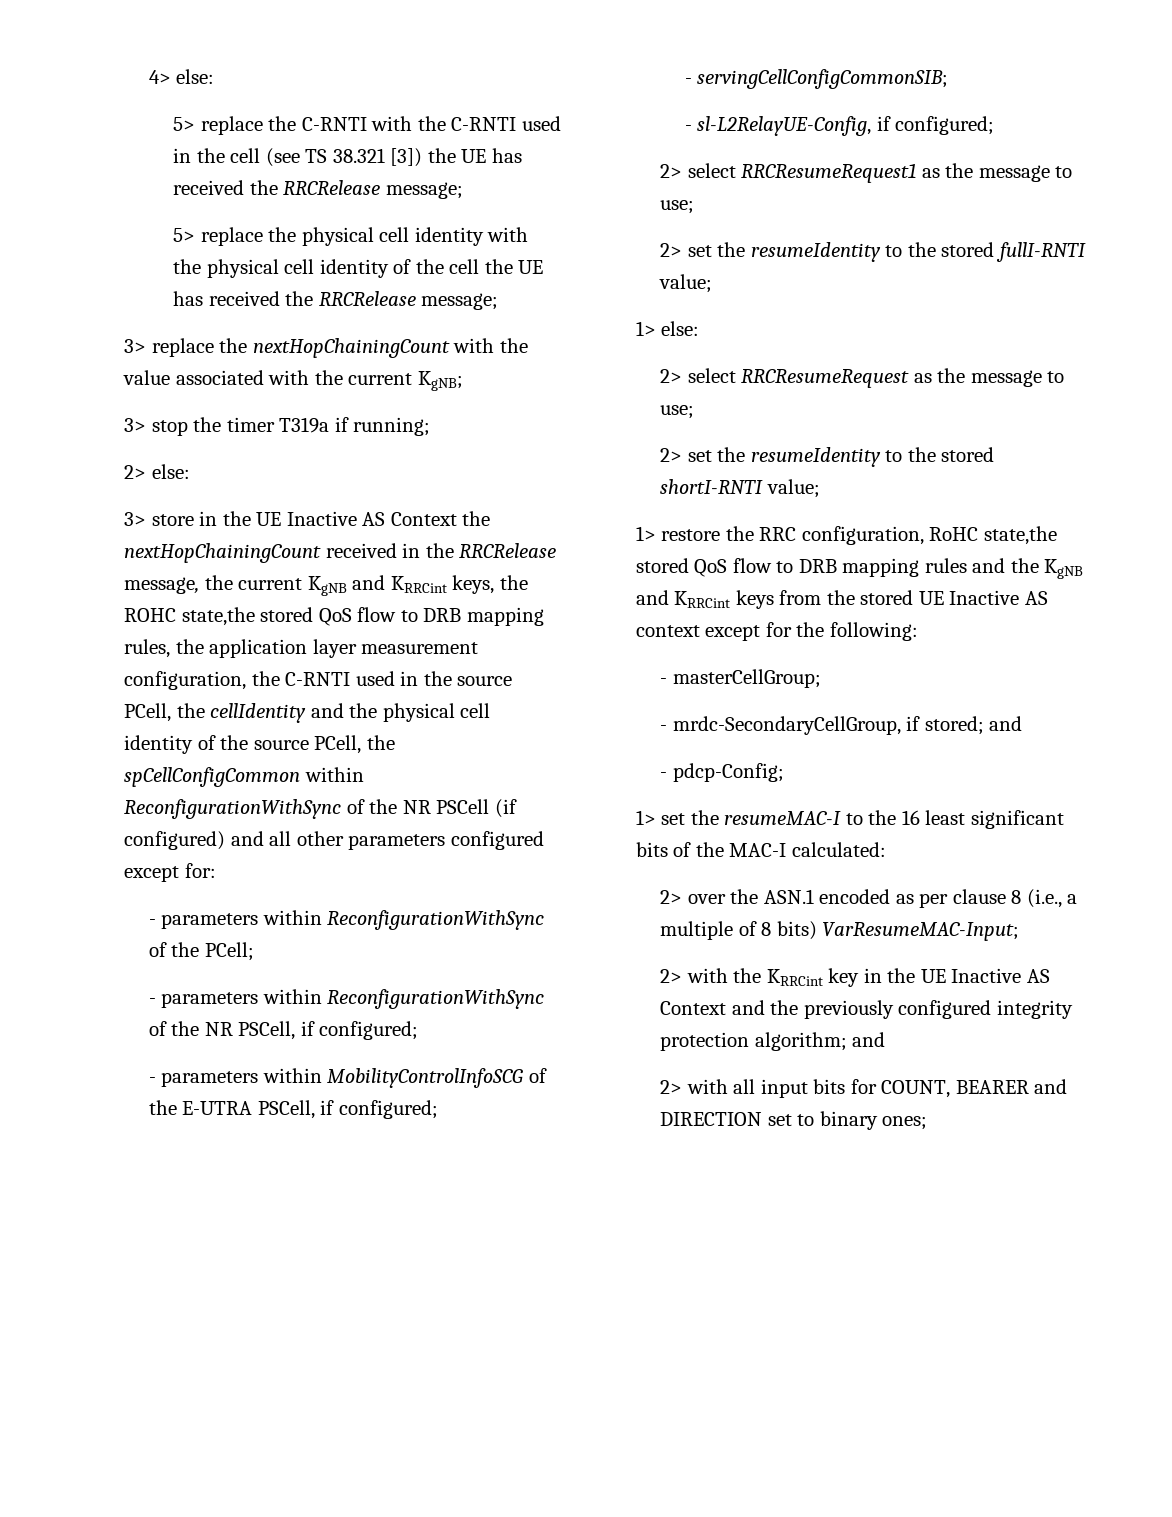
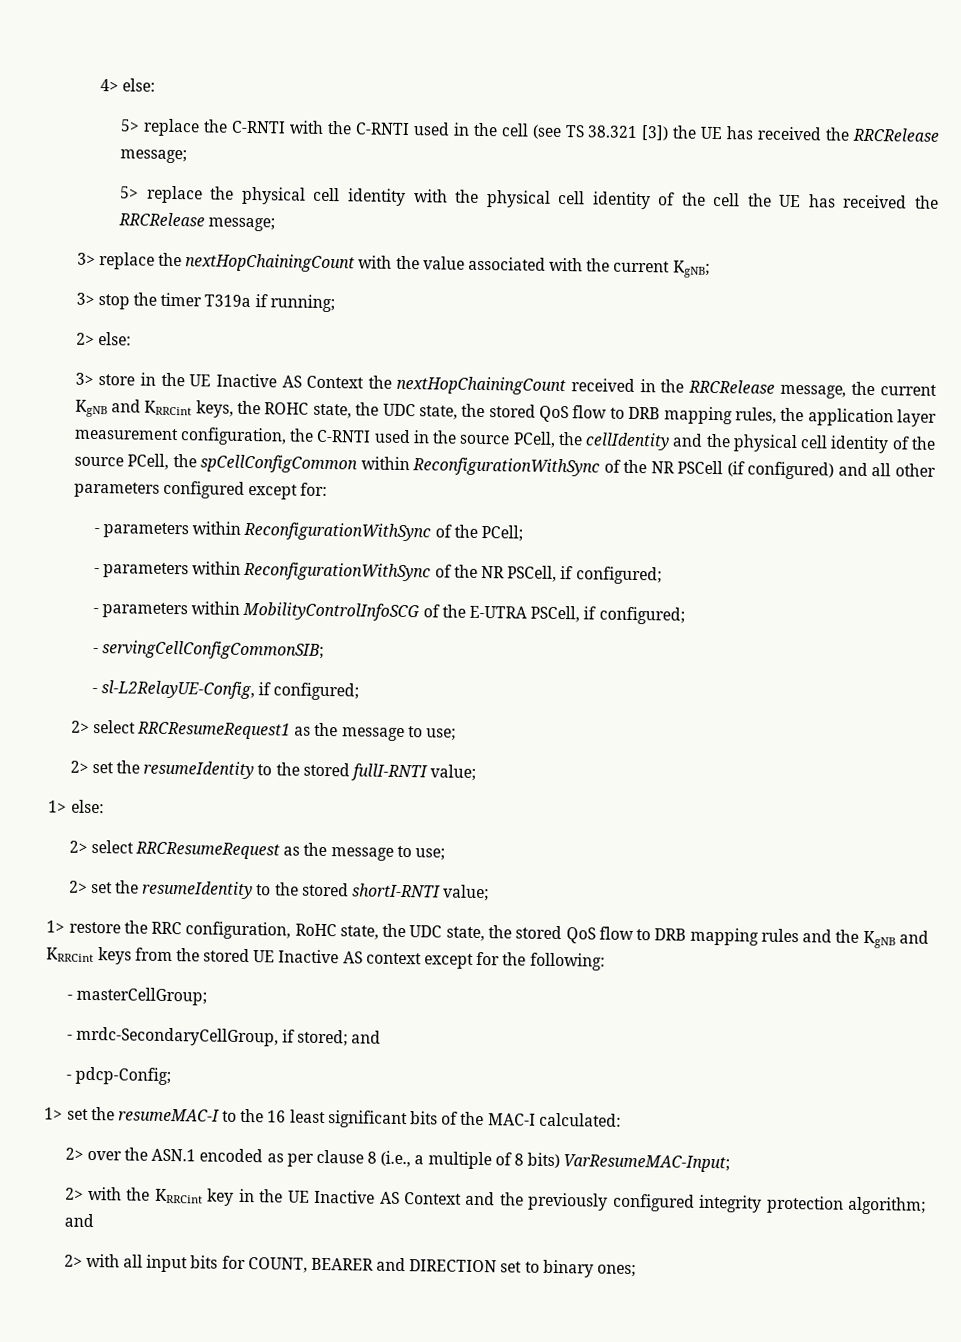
- 3> store in the UE Inactive AS Context the nextHopChainingCount received in the RRCRelease message, the current KgNB and KRRCint keys, the ROHC state,the stored QoS flow to DRB mapping rules, the application layer measurement configuration, the C-RNTI used in the source PCell, the cellIdentity and the physical cell identity of the source PCell, the spCellConfigCommon within ReconfigurationWithSync of the NR PSCell (if configured) and all other parameters configured except for:
+ 3> store in the UE Inactive AS Context the nextHopChainingCount received in the RRCRelease message, the current KgNB and KRRCint keys, the ROHC state, the UDC state, the stored QoS flow to DRB mapping rules, the application layer measurement configuration, the C-RNTI used in the source PCell, the cellIdentity and the physical cell identity of the source PCell, the spCellConfigCommon within ReconfigurationWithSync of the NR PSCell (if configured) and all other parameters configured except for:
- 1> restore the RRC configuration, RoHC state,the stored QoS flow to DRB mapping rules and the KgNB and KRRCint keys from the stored UE Inactive AS context except for the following:
+ 1> restore the RRC configuration, RoHC state, the UDC state, the stored QoS flow to DRB mapping rules and the KgNB and KRRCint keys from the stored UE Inactive AS context except for the following:

